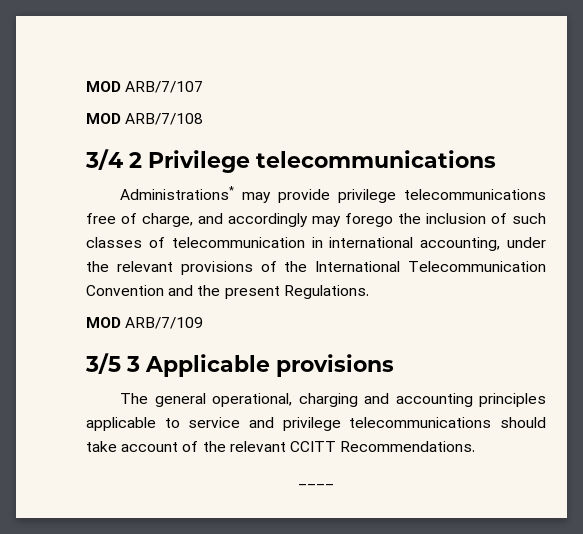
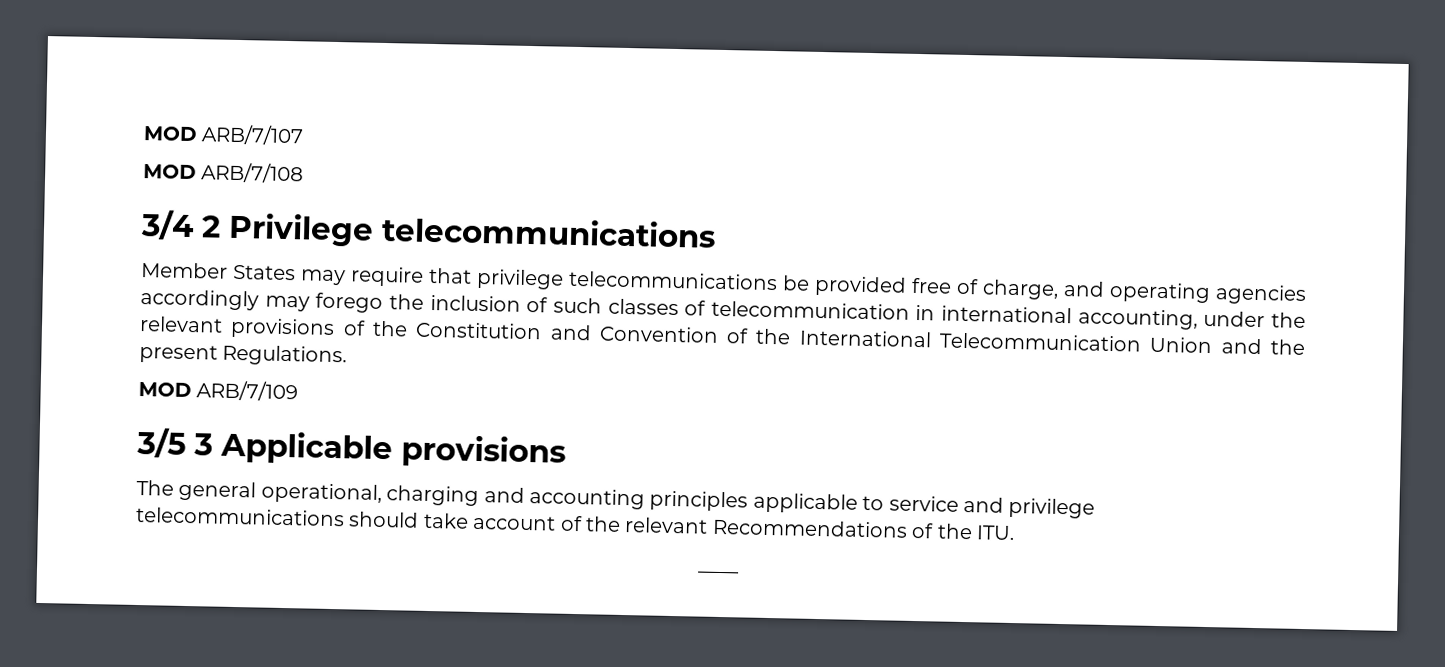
- Administrations* may provide privilege telecommunications free of charge, and accordingly may forego the inclusion of such classes of telecommunication in international accounting, under the relevant provisions of the International Telecommunication Convention and the present Regulations.
+ Member States may require that privilege telecommunications be provided free of charge, and operating agencies accordingly may forego the inclusion of such classes of telecommunication in international accounting, under the relevant provisions of the Constitution and Convention of the International Telecommunication Union and the present Regulations.
- The general operational, charging and accounting principles applicable to service and privilege telecommunications should take account of the relevant CCITT Recommendations.
+ The general operational, charging and accounting principles applicable to service and privilege telecommunications should take account of the relevant Recommendations of the ITU.

